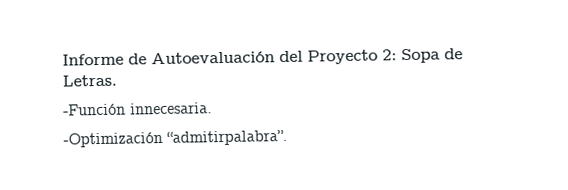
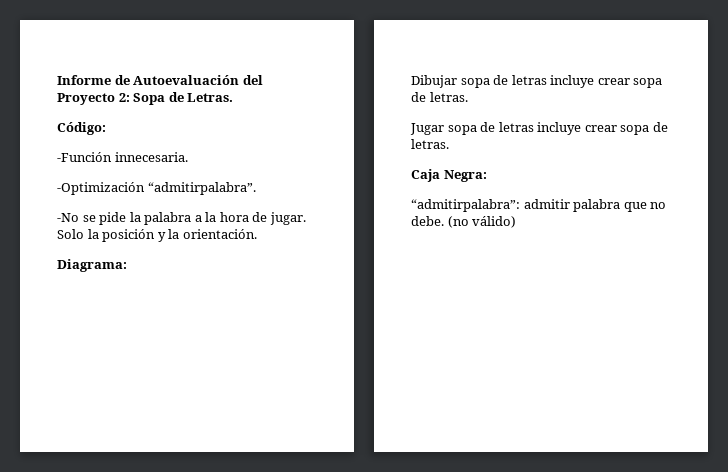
+ Código:
+ -No se pide la palabra a la hora de jugar. Solo la posición y la orientación.
+ Diagrama:
+ Dibujar sopa de letras incluye crear sopa de letras.
+ Jugar sopa de letras incluye crear sopa de letras.
+ Caja Negra:
+ “admitirpalabra”: admitir palabra que no debe. (no válido)

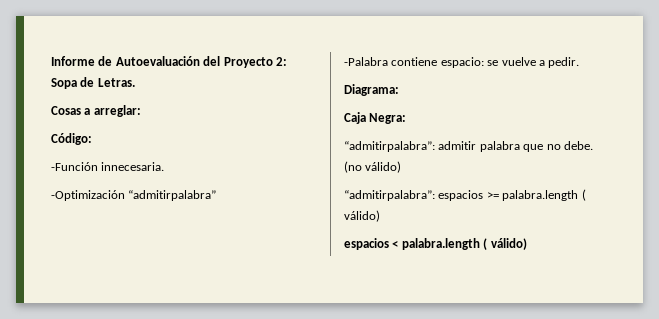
+ Cosas a arreglar:
- -Optimización “admitirpalabra”.
- -No se pide la palabra a la hora de jugar. Solo la posición y la orientación.
+ -Optimización “admitirpalabra”
+ -Palabra contiene espacio: se vuelve a pedir.
  Diagrama:
- Dibujar sopa de letras incluye crear sopa de letras.
- Jugar sopa de letras incluye crear sopa de letras.
+ “admitirpalabra”: espacios >= palabra.length ( válido)
+ espacios < palabra.length ( válido)

